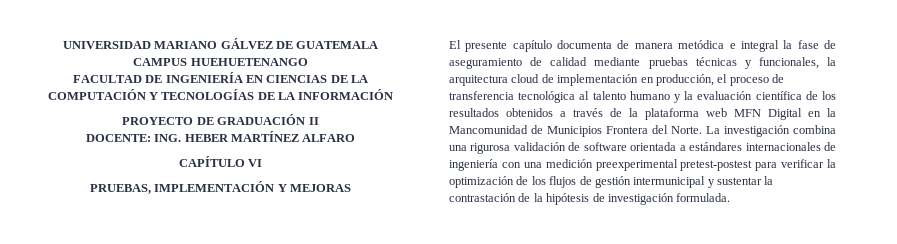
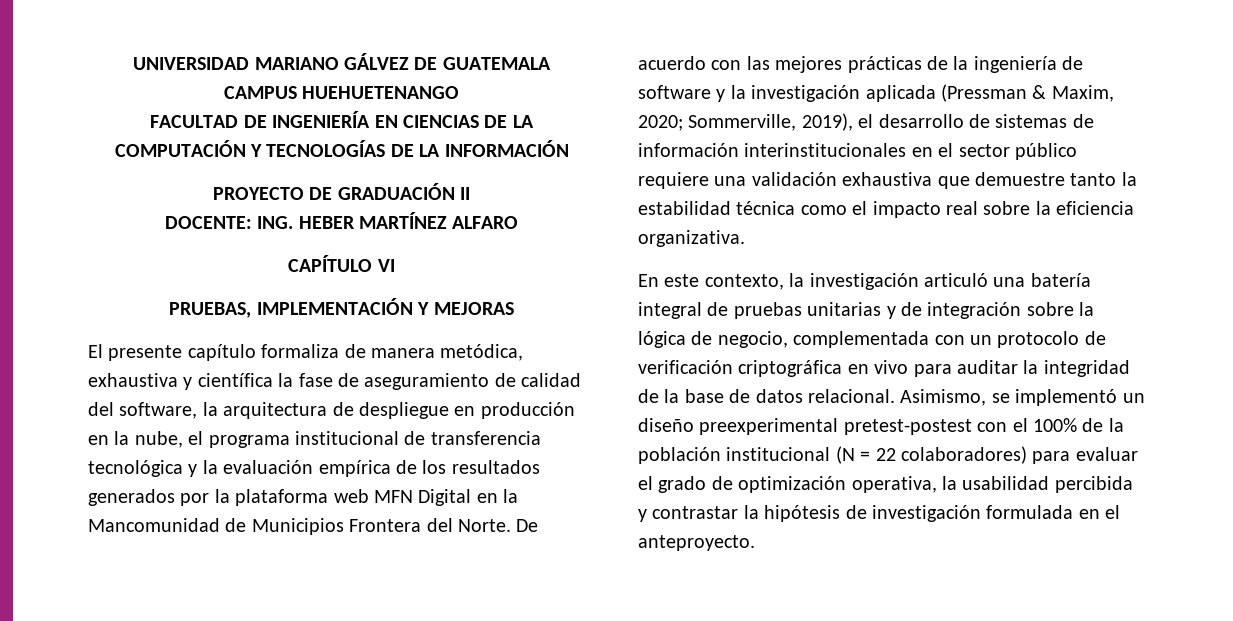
- El presente capítulo documenta de manera metódica e integral la fase de aseguramiento de calidad mediante pruebas técnicas y funcionales, la arquitectura cloud de implementación en producción, el proceso de transferencia tecnológica al talento humano y la evaluación científica de los resultados obtenidos a través de la plataforma web MFN Digital en la Mancomunidad de Municipios Frontera del Norte.
+ El presente capítulo formaliza de manera metódica, exhaustiva y científica la fase de aseguramiento de calidad del software, la arquitectura de despliegue en producción en la nube, el programa institucional de transferencia tecnológica y la evaluación empírica de los resultados generados por la plataforma web MFN Digital en la Mancomunidad de Municipios Frontera del Norte.
- La investigación combina una rigurosa validación de software orientada a estándares internacionales de ingeniería con una medición preexperimental pretest-postest para verificar la optimización de los flujos de gestión intermunicipal y sustentar la contrastación de la hipótesis de investigación formulada.
+ De acuerdo con las mejores prácticas de la ingeniería de software y la investigación aplicada (Pressman & Maxim, 2020; Sommerville, 2019), el desarrollo de sistemas de información interinstitucionales en el sector público requiere una validación exhaustiva que demuestre tanto la estabilidad técnica como el impacto real sobre la eficiencia organizativa.
+ En este contexto, la investigación articuló una batería integral de pruebas unitarias y de integración sobre la lógica de negocio, complementada con un protocolo de verificación criptográfica en vivo para auditar la integridad de la base de datos relacional. Asimismo, se implementó un diseño preexperimental pretest-postest con el 100% de la población institucional (N = 22 colaboradores) para evaluar el grado de optimización operativa, la usabilidad percibida y contrastar la hipótesis de investigación formulada en el anteproyecto.

